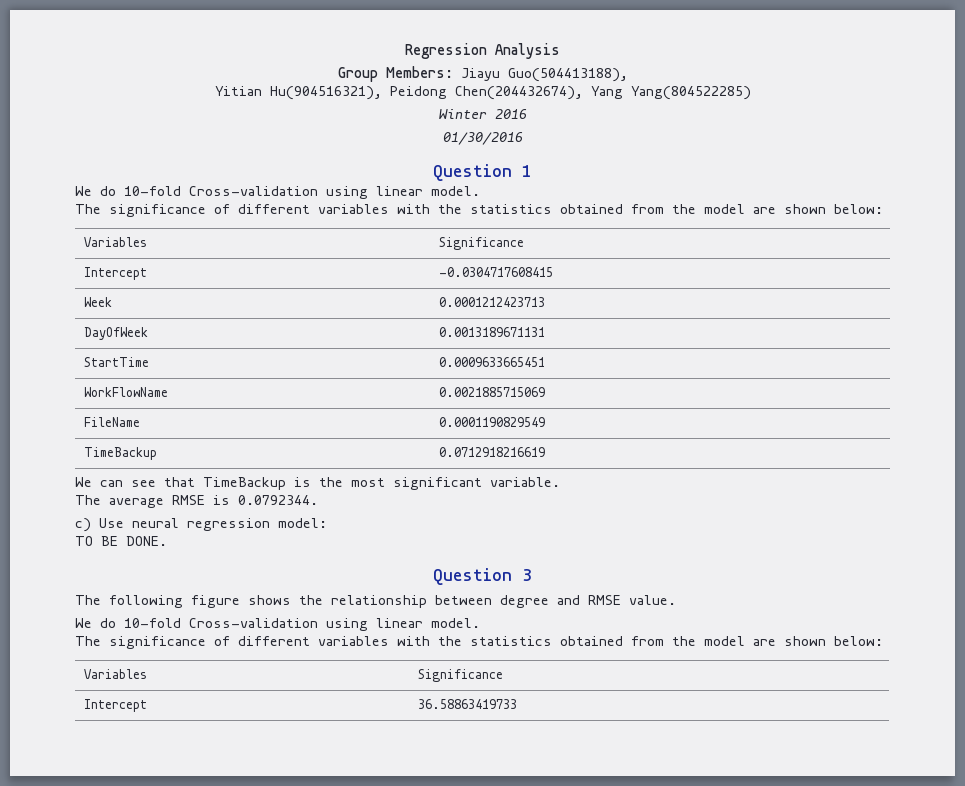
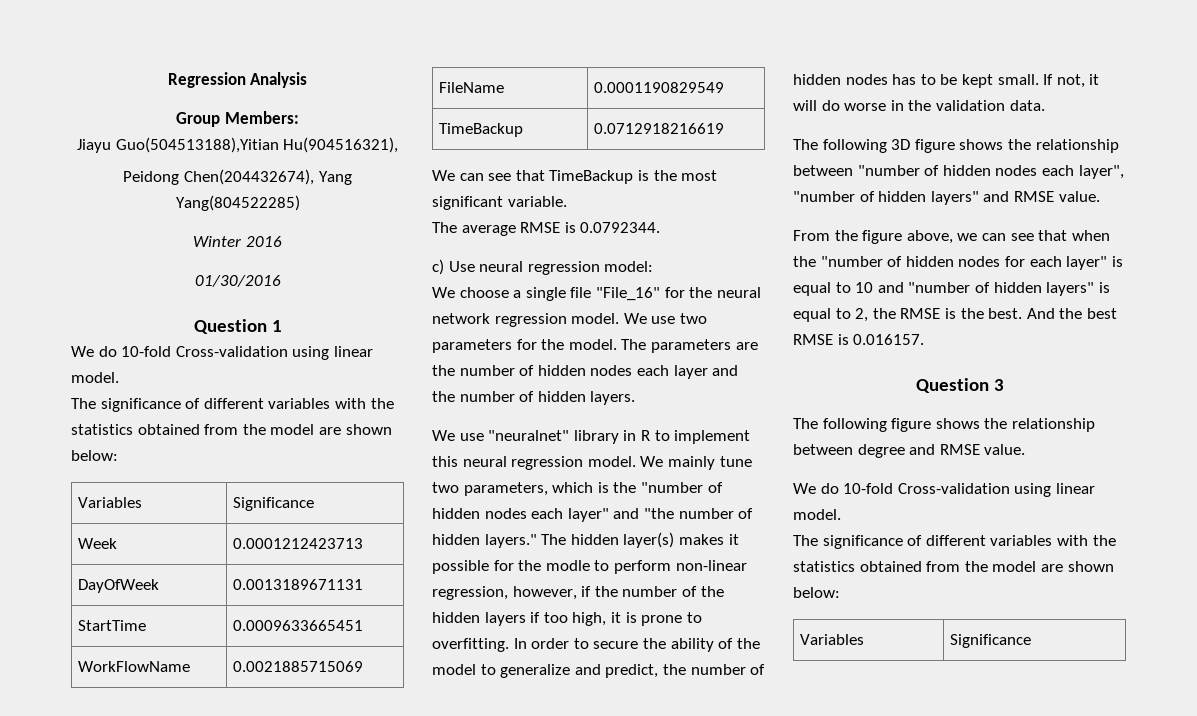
- Group Members: Jiayu Guo(504413188),
- Yitian Hu(904516321), Peidong Chen(204432674), Yang Yang(804522285)
+ Group Members:
+ Jiayu Guo(504513188),Yitian Hu(904516321),
+ Peidong Chen(204432674), Yang Yang(804522285)
- Intercept | -0.0304717608415
- TO BE DONE.
+ We choose a single file "File_16" for the neural network regression model. We use two parameters for the model. The parameters are the number of hidden nodes each layer and the number of hidden layers.
+ We use "neuralnet" library in R to implement this neural regression model. We mainly tune two parameters, which is the "number of hidden nodes each layer" and "the number of hidden layers." The hidden layer(s) makes it possible for the modle to perform non-linear regression, however, if the number of the hidden layers if too high, it is prone to overfitting. In order to secure the ability of the model to generalize and predict, the number of hidden nodes has to be kept small. If not, it will do worse in the validation data.
+ The following 3D figure shows the relationship between "number of hidden nodes each layer", "number of hidden layers" and RMSE value.
+ From the figure above, we can see that when the "number of hidden nodes for each layer" is equal to 10 and "number of hidden layers" is equal to 2, the RMSE is the best. And the best RMSE is 0.016157.
- Intercept | 36.58863419733

